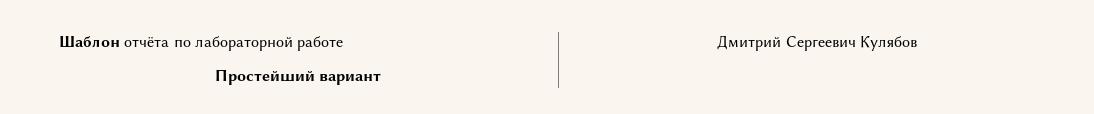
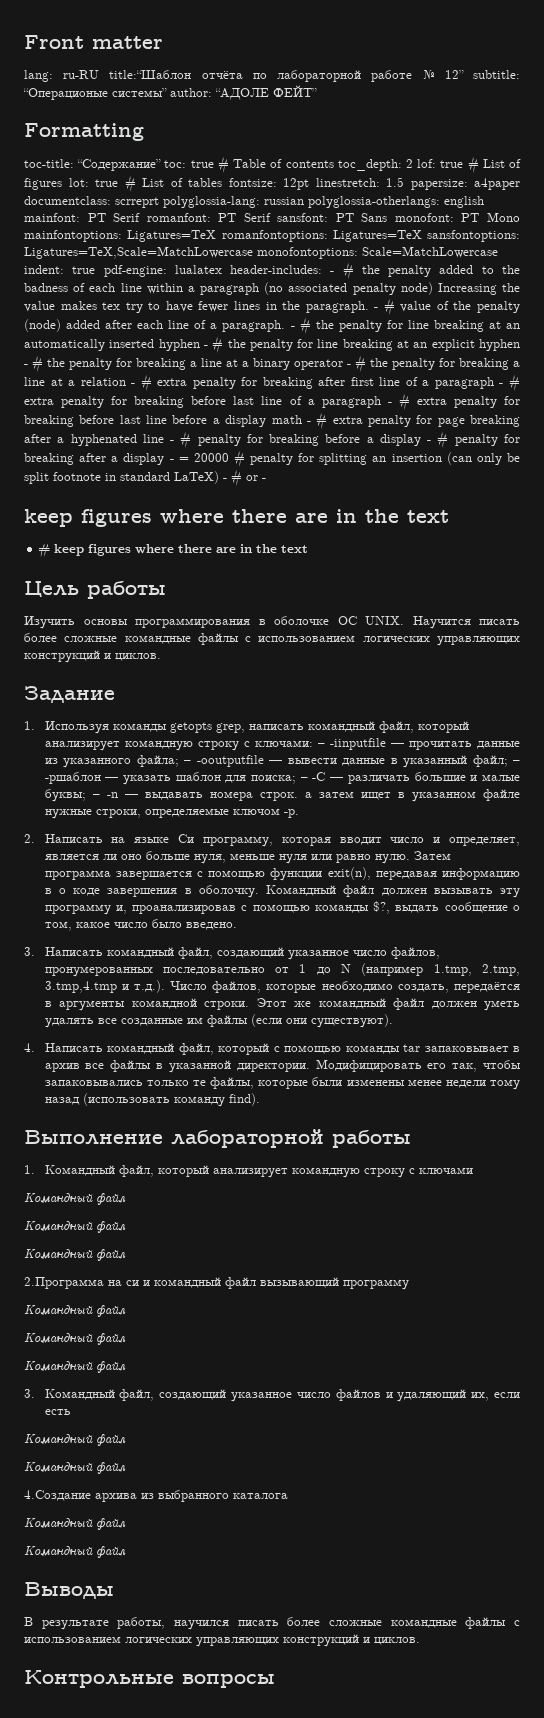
- Шаблон отчёта по лабораторной работе
- Простейший вариант
- Дмитрий Сергеевич Кулябов
+ Front matter
+ lang: ru-RU title:“Шаблон отчёта по лабораторной работе № 12” subtitle: “Операционые системы” author: “АДОЛЕ ФЕЙТ”
+ Formatting
+ toc-title: “Содержание” toc: true # Table of contents toc_depth: 2 lof: true # List of figures lot: true # List of tables fontsize: 12pt linestretch: 1.5 papersize: a4paper documentclass: scrreprt polyglossia-lang: russian polyglossia-otherlangs: english mainfont: PT Serif romanfont: PT Serif sansfont: PT Sans monofont: PT Mono mainfontoptions: Ligatures=TeX romanfontoptions: Ligatures=TeX sansfontoptions: Ligatures=TeX,Scale=MatchLowercase monofontoptions: Scale=MatchLowercase indent: true pdf-engine: lualatex header-includes: - # the penalty added to the badness of each line within a paragraph (no associated penalty node) Increasing the value makes tex try to have fewer lines in the paragraph. - # value of the penalty (node) added after each line of a paragraph. - # the penalty for line breaking at an automatically inserted hyphen - # the penalty for line breaking at an explicit hyphen - # the penalty for breaking a line at a binary operator - # the penalty for breaking a line at a relation - # extra penalty for breaking after first line of a paragraph - # extra penalty for breaking before last line of a paragraph - # extra penalty for breaking before last line before a display math - # extra penalty for page breaking after a hyphenated line - # penalty for breaking before a display - # penalty for breaking after a display - = 20000 # penalty for splitting an insertion (can only be split footnote in standard LaTeX) - # or -
+ keep figures where there are in the text
+ # keep figures where there are in the text
+ Цель работы
+ Изучить основы программирования в оболочке ОС UNIX. Научится писать более сложные командные файлы с использованием логических управляющих конструкций и циклов.
+ Задание
+ 1. Используя команды getopts grep, написать командный файл, который анализирует командную строку с ключами: – -iinputfile — прочитать данные из указанного файла; – -ooutputfile — вывести данные в указанный файл; – -pшаблон — указать шаблон для поиска; – -C — различать большие и малые буквы; – -n — выдавать номера строк. а затем ищет в указанном файле нужные строки, определяемые ключом -p.
+ 2. Написать на языке Си программу, которая вводит число и определяет, является ли оно больше нуля, меньше нуля или равно нулю. Затем программа завершается с помощью функции exit(n), передавая информацию в о коде завершения в оболочку. Командный файл должен вызывать эту программу и, проанализировав с помощью команды $?, выдать сообщение о том, какое число было введено.
+ 3. Написать командный файл, создающий указанное число файлов, пронумерованных последовательно от 1 до N (например 1.tmp, 2.tmp, 3.tmp,4.tmp и т.д.). Число файлов, которые необходимо создать, передаётся в аргументы командной строки. Этот же командный файл должен уметь удалять все созданные им файлы (если они существуют).
+ 4. Написать командный файл, который с помощью команды tar запаковывает в архив все файлы в указанной директории. Модифицировать его так, чтобы запаковывались только те файлы, которые были изменены менее недели тому назад (использовать команду find).
+ Выполнение лабораторной работы
+ 1. Командный файл, который анализирует командную строку с ключами
+ Командный файл
+ Командный файл
+ Командный файл
+ 2.Программа на си и командный файл вызывающий программу
+ Командный файл
+ Командный файл
+ Командный файл
+ 3. Командный файл, создающий указанное число файлов и удаляющий их, если есть
+ Командный файл
+ Командный файл
+ 4.Создание архива из выбранного каталога
+ Командный файл
+ Командный файл
+ Выводы
+ В результате работы, научился писать более сложные командные файлы с использованием логических управляющих конструкций и циклов.
+ Контрольные вопросы

